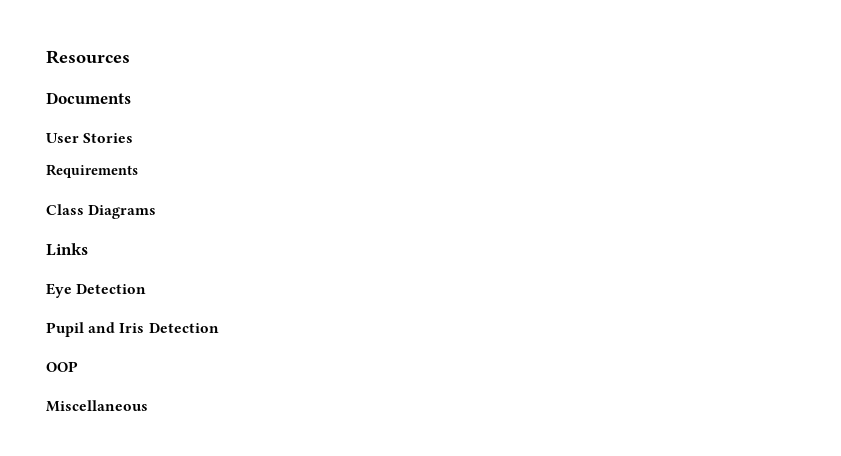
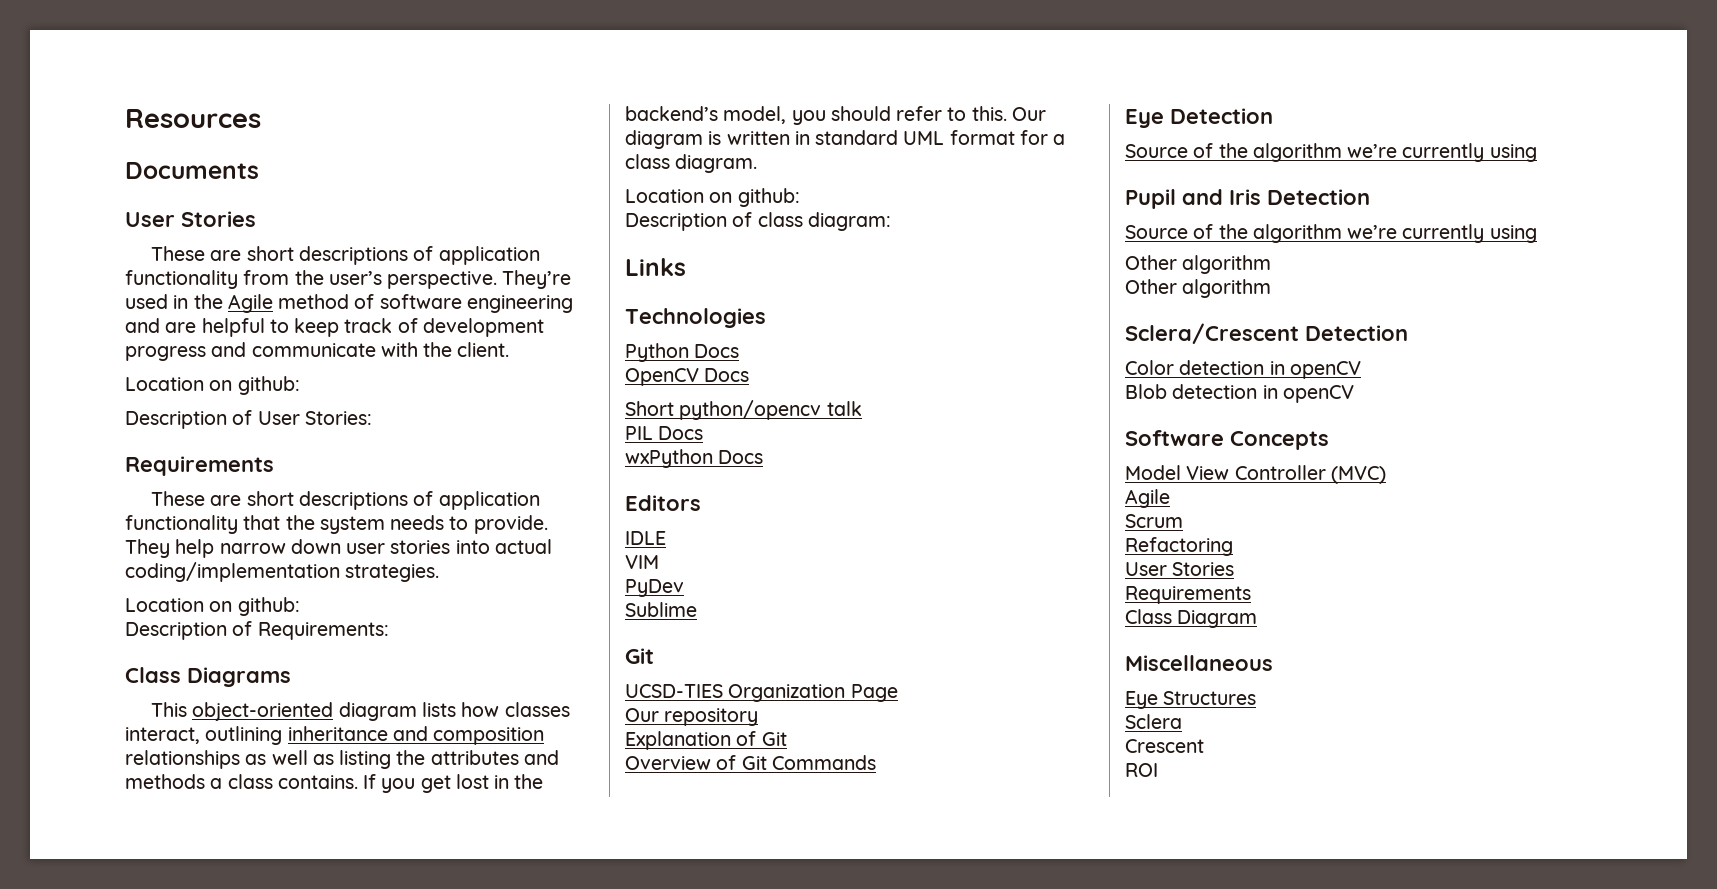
+ These are short descriptions of application functionality from the user’s perspective. They’re used in the Agile method of software engineering and are helpful to keep track of development progress and communicate with the client.
+ Location on github:
+ Description of User Stories:
  Requirements
+ These are short descriptions of application functionality that the system needs to provide. They help narrow down user stories into actual coding/implementation strategies.
+ Location on github:
+ Description of Requirements:
  Class Diagrams
+ This object-oriented diagram lists how classes interact, outlining inheritance and composition relationships as well as listing the attributes and methods a class contains. If you get lost in the backend’s model, you should refer to this. Our diagram is written in standard UML format for a class diagram.
+ Location on github:
+ Description of class diagram:
  Links
+ Technologies
+ Python Docs
+ OpenCV Docs
+ Short python/opencv talk
+ PIL Docs
+ wxPython Docs
+ Editors
+ IDLE
+ VIM
+ PyDev
+ Sublime
+ Git
+ UCSD-TIES Organization Page
+ Our repository
+ Explanation of Git
+ Overview of Git Commands
  Eye Detection
+ Source of the algorithm we’re currently using
  Pupil and Iris Detection
- OOP
+ Source of the algorithm we’re currently using
+ Other algorithm
+ Other algorithm
+ Sclera/Crescent Detection
+ Color detection in openCV
+ Blob detection in openCV
+ Software Concepts
+ Model View Controller (MVC)
+ Agile
+ Scrum
+ Refactoring
+ User Stories
+ Requirements
+ Class Diagram
  Miscellaneous
+ Eye Structures
+ Sclera
+ Crescent
+ ROI

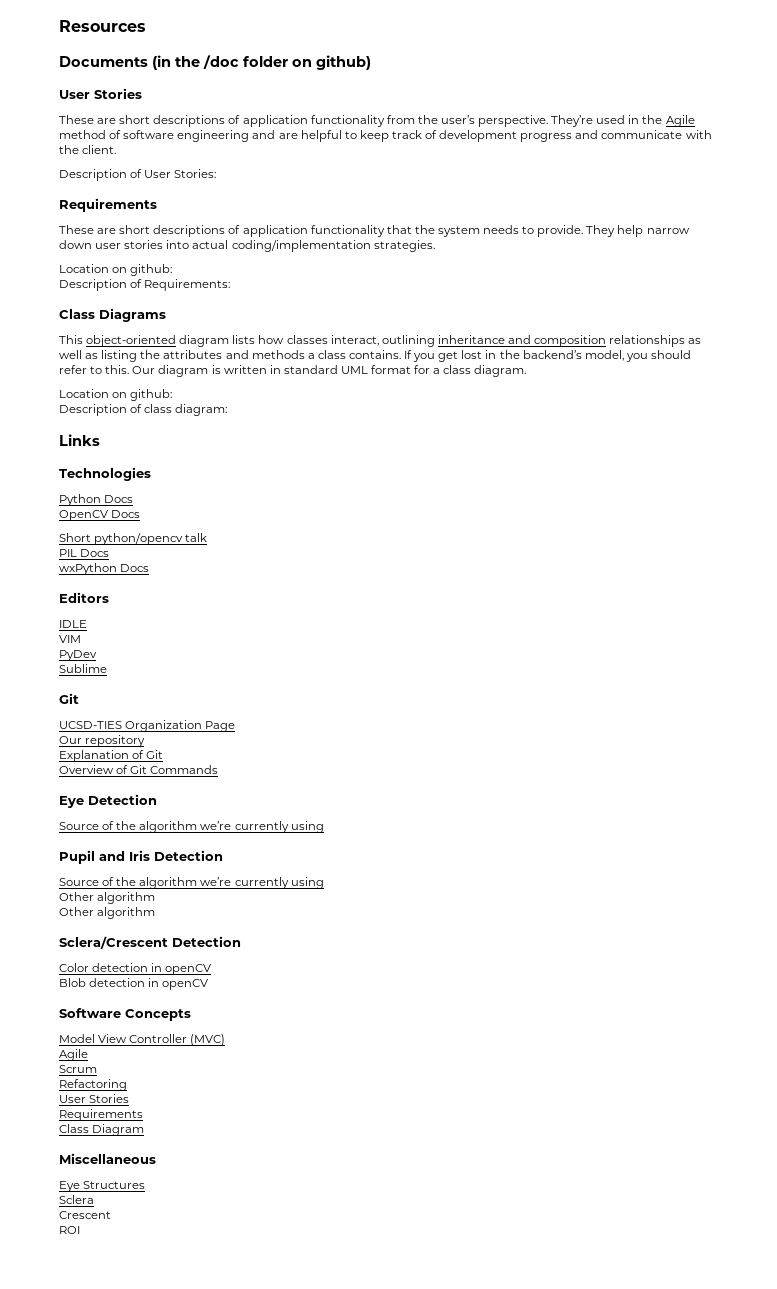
- Documents
+ Documents (in the /doc folder on github)
  They’re used in the Agile method of software engineering and are helpful to keep track of development progress and communicate with the client.
- Location on github:

